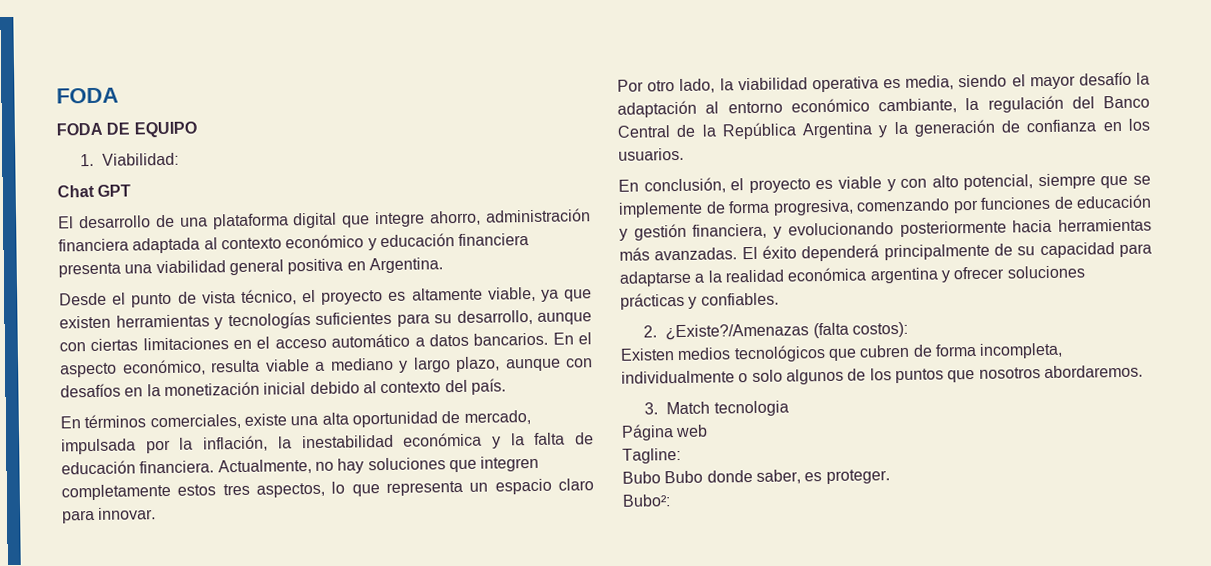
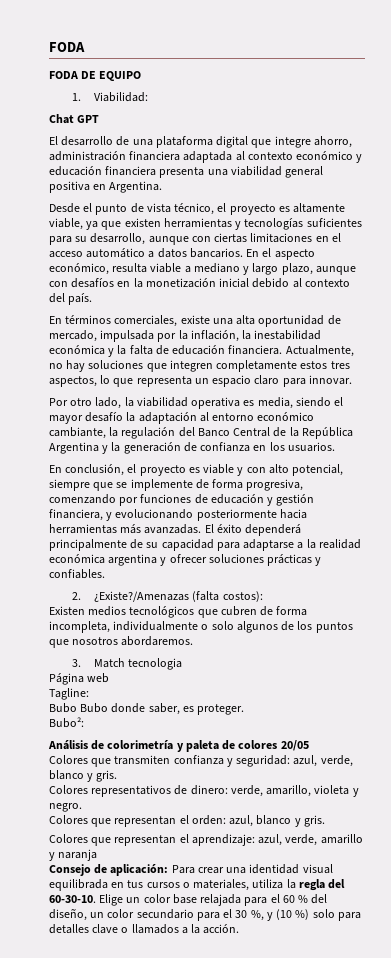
+ Análisis de colorimetría y paleta de colores 20/05
+ Colores que transmiten confianza y seguridad: azul, verde, blanco y gris.
+ Colores representativos de dinero: verde, amarillo, violeta y negro.
+ Colores que representan el orden: azul, blanco y gris.
+ Colores que representan el aprendizaje: azul, verde, amarillo y naranja
+ Consejo de aplicación: Para crear una identidad visual equilibrada en tus cursos o materiales, utiliza la regla del 60-30-10. Elige un color base relajada para el 60 % del diseño, un color secundario para el 30 %, y (10 %) solo para detalles clave o llamados a la acción.

